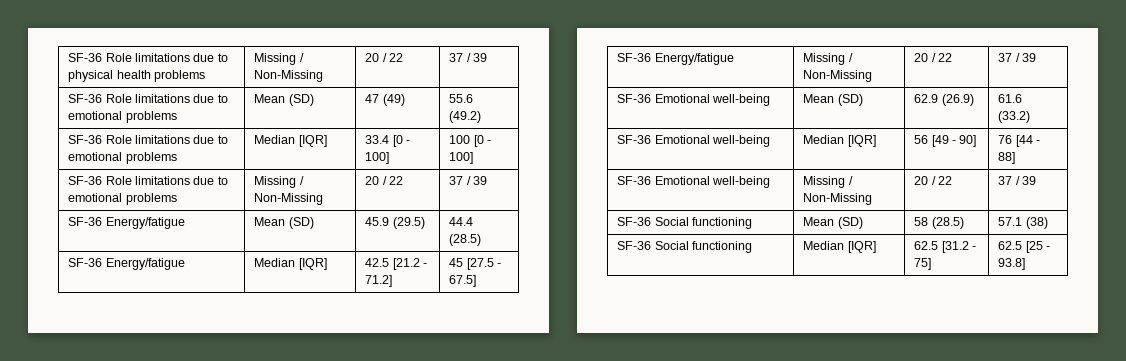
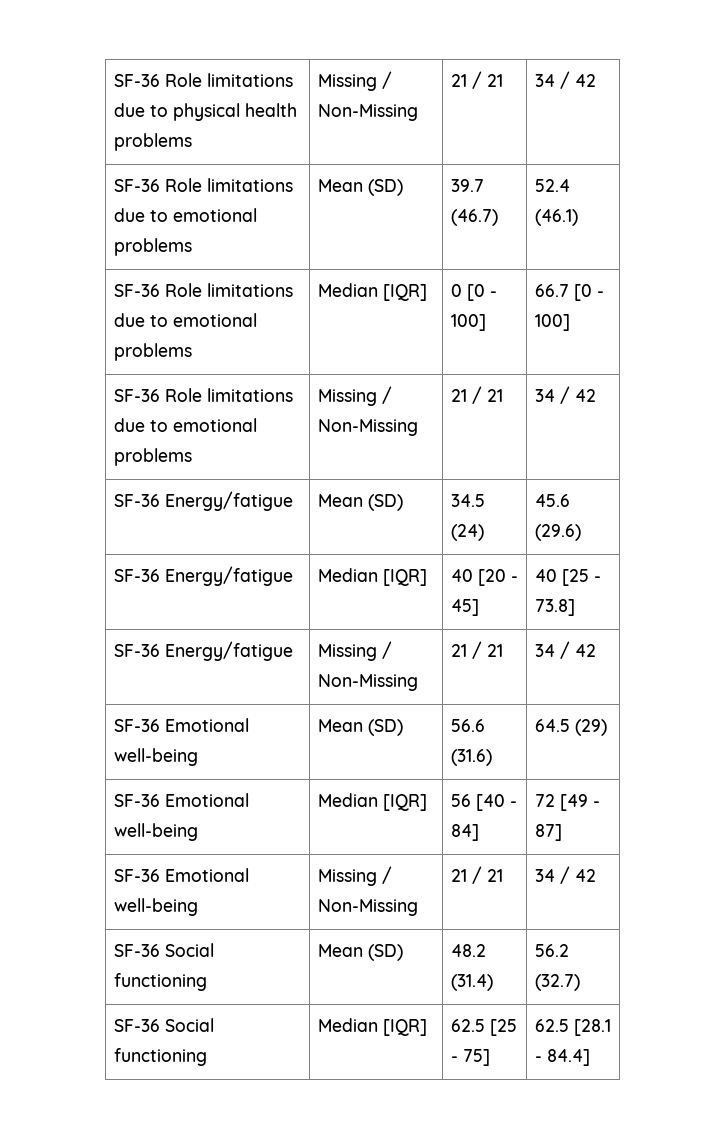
- SF-36 Role limitations due to physical health problems | Missing / Non-Missing | 20 / 22 | 37 / 39
+ SF-36 Role limitations due to physical health problems | Missing / Non-Missing | 21 / 21 | 34 / 42
- SF-36 Role limitations due to emotional problems | Mean (SD) | 47 (49) | 55.6 (49.2)
+ SF-36 Role limitations due to emotional problems | Mean (SD) | 39.7 (46.7) | 52.4 (46.1)
- SF-36 Role limitations due to emotional problems | Median [IQR] | 33.4 [0 - 100] | 100 [0 - 100]
+ SF-36 Role limitations due to emotional problems | Median [IQR] | 0 [0 - 100] | 66.7 [0 - 100]
- SF-36 Role limitations due to emotional problems | Missing / Non-Missing | 20 / 22 | 37 / 39
+ SF-36 Role limitations due to emotional problems | Missing / Non-Missing | 21 / 21 | 34 / 42
- SF-36 Energy/fatigue | Mean (SD) | 45.9 (29.5) | 44.4 (28.5)
+ SF-36 Energy/fatigue | Mean (SD) | 34.5 (24) | 45.6 (29.6)
- SF-36 Energy/fatigue | Median [IQR] | 42.5 [21.2 - 71.2] | 45 [27.5 - 67.5]
+ SF-36 Energy/fatigue | Median [IQR] | 40 [20 - 45] | 40 [25 - 73.8]
- SF-36 Energy/fatigue | Missing / Non-Missing | 20 / 22 | 37 / 39
+ SF-36 Energy/fatigue | Missing / Non-Missing | 21 / 21 | 34 / 42
- SF-36 Emotional well-being | Mean (SD) | 62.9 (26.9) | 61.6 (33.2)
+ SF-36 Emotional well-being | Mean (SD) | 56.6 (31.6) | 64.5 (29)
- SF-36 Emotional well-being | Median [IQR] | 56 [49 - 90] | 76 [44 - 88]
+ SF-36 Emotional well-being | Median [IQR] | 56 [40 - 84] | 72 [49 - 87]
- SF-36 Emotional well-being | Missing / Non-Missing | 20 / 22 | 37 / 39
+ SF-36 Emotional well-being | Missing / Non-Missing | 21 / 21 | 34 / 42
- SF-36 Social functioning | Mean (SD) | 58 (28.5) | 57.1 (38)
+ SF-36 Social functioning | Mean (SD) | 48.2 (31.4) | 56.2 (32.7)
- SF-36 Social functioning | Median [IQR] | 62.5 [31.2 - 75] | 62.5 [25 - 93.8]
+ SF-36 Social functioning | Median [IQR] | 62.5 [25 - 75] | 62.5 [28.1 - 84.4]

